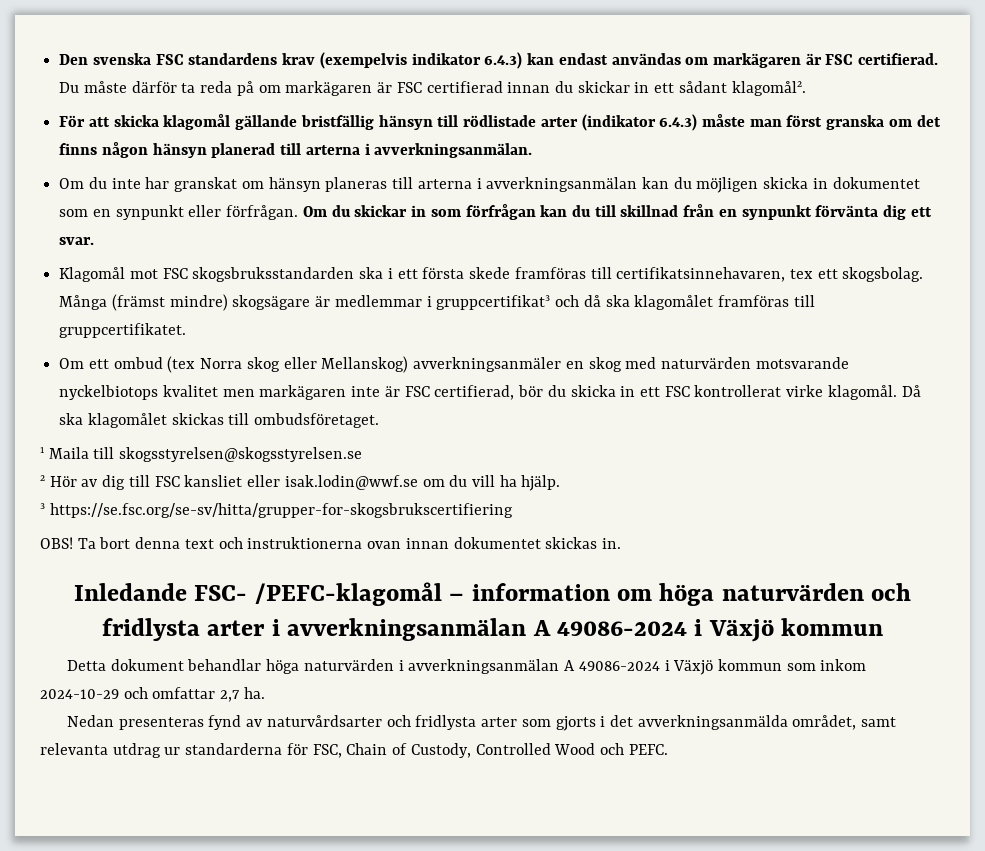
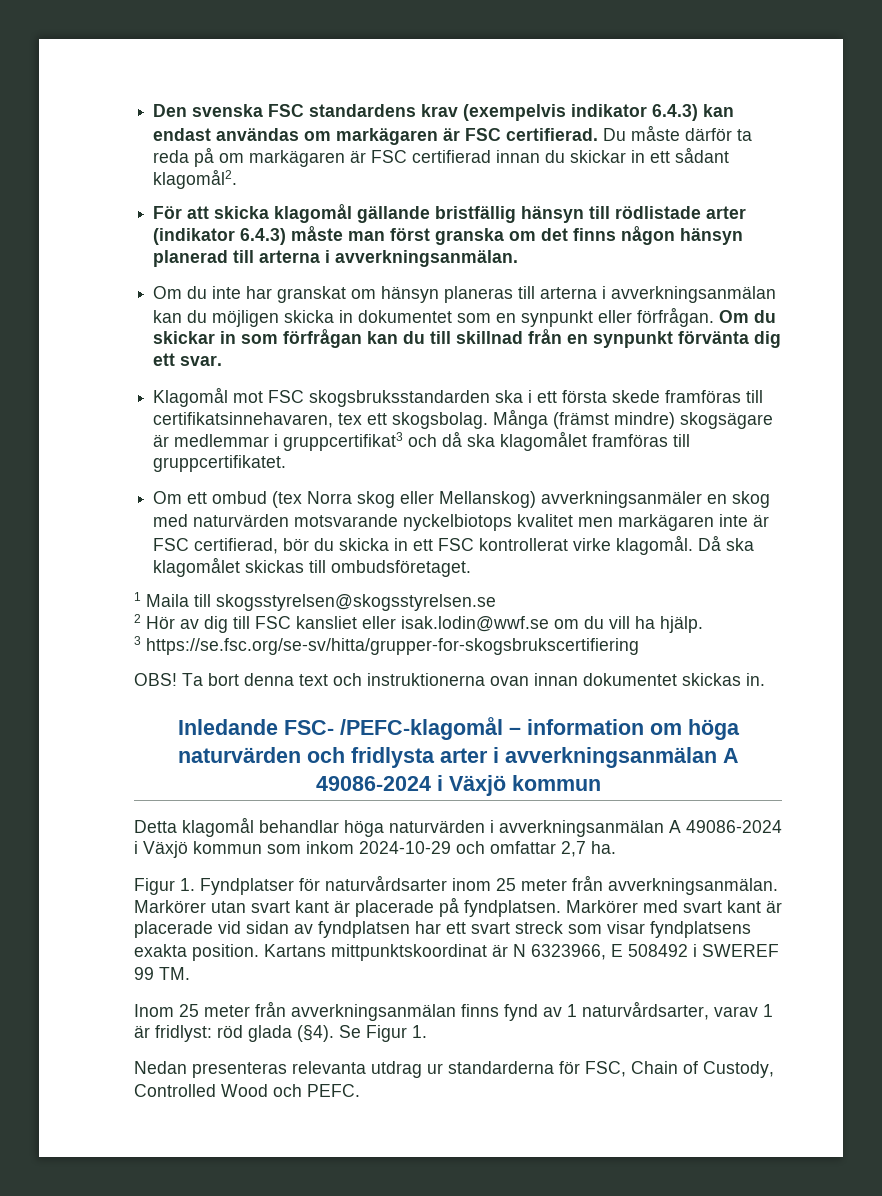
- Detta dokument behandlar höga naturvärden i avverkningsanmälan A 49086-2024 i Växjö kommun som inkom 2024-10-29 och omfattar 2,7 ha.
+ Detta klagomål behandlar höga naturvärden i avverkningsanmälan A 49086-2024 i Växjö kommun som inkom 2024-10-29 och omfattar 2,7 ha.
- Nedan presenteras fynd av naturvårdsarter och fridlysta arter som gjorts i det avverkningsanmälda området, samt relevanta utdrag ur standarderna för FSC, Chain of Custody, Controlled Wood och PEFC.
+ Figur 1. Fyndplatser för naturvårdsarter inom 25 meter från avverkningsanmälan. Markörer utan svart kant är placerade på fyndplatsen. Markörer med svart kant är placerade vid sidan av fyndplatsen har ett svart streck som visar fyndplatsens exakta position. Kartans mittpunktskoordinat är N 6323966, E 508492 i SWEREF 99 TM.
+ Inom 25 meter från avverkningsanmälan finns fynd av 1 naturvårdsarter, varav 1 är fridlyst: röd glada (§4). Se Figur 1.
+ Nedan presenteras relevanta utdrag ur standarderna för FSC, Chain of Custody, Controlled Wood och PEFC.

